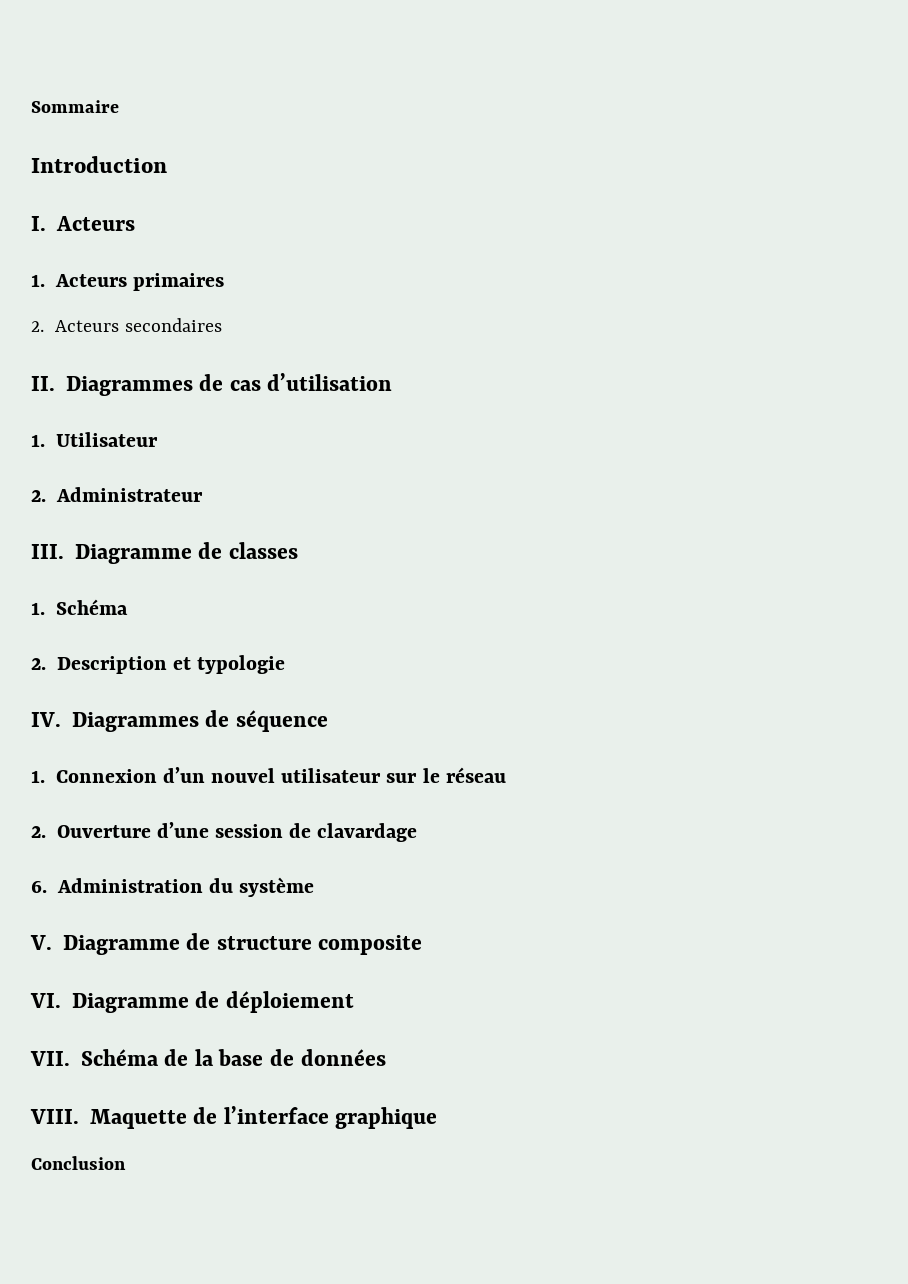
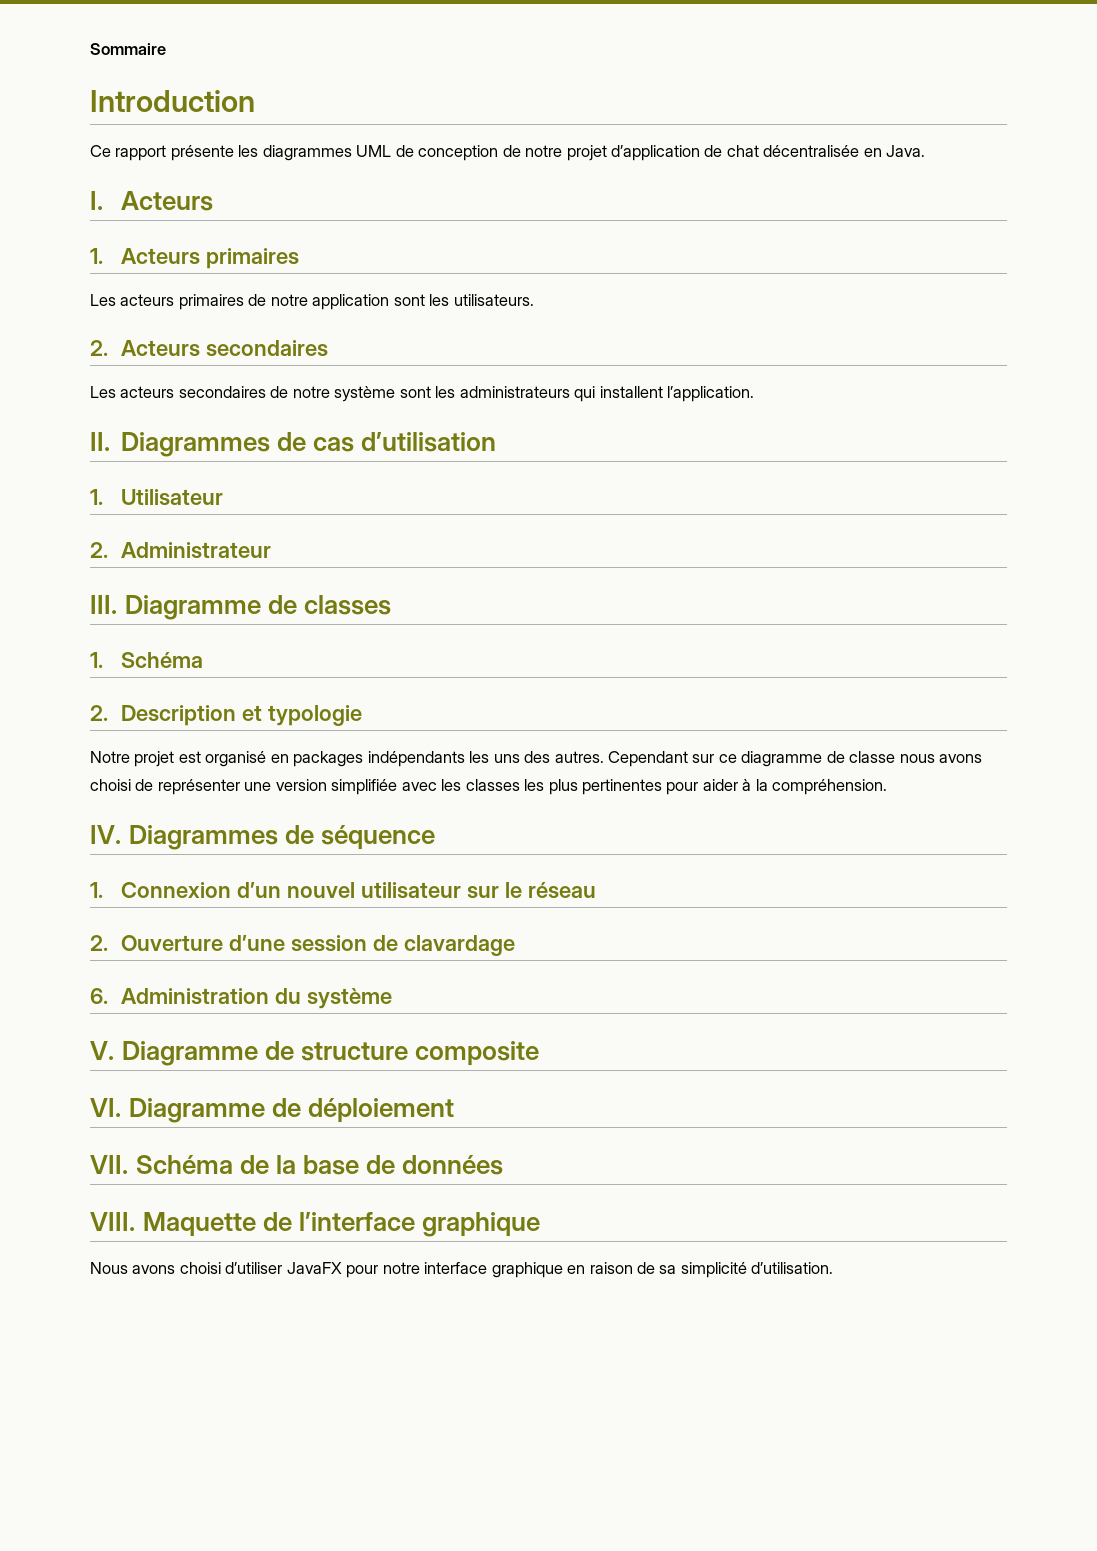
+ Ce rapport présente les diagrammes UML de conception de notre projet d’application de chat décentralisée en Java.
+ Les acteurs primaires de notre application sont les utilisateurs.
  2. Acteurs secondaires
+ Les acteurs secondaires de notre système sont les administrateurs qui installent l’application.
+ Notre projet est organisé en packages indépendants les uns des autres. Cependant sur ce diagramme de classe nous avons choisi de représenter une version simplifiée avec les classes les plus pertinentes pour aider à la compréhension.
- Conclusion
+ Nous avons choisi d’utiliser JavaFX pour notre interface graphique en raison de sa simplicité d’utilisation.

